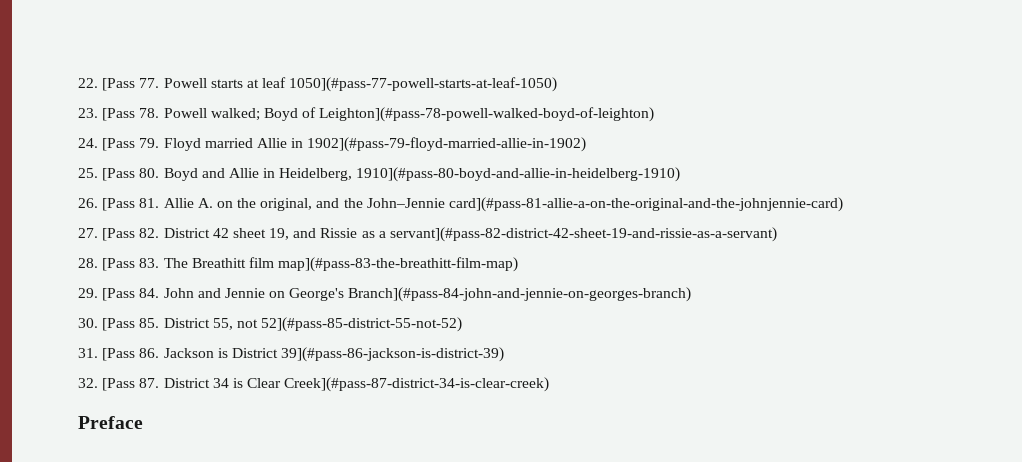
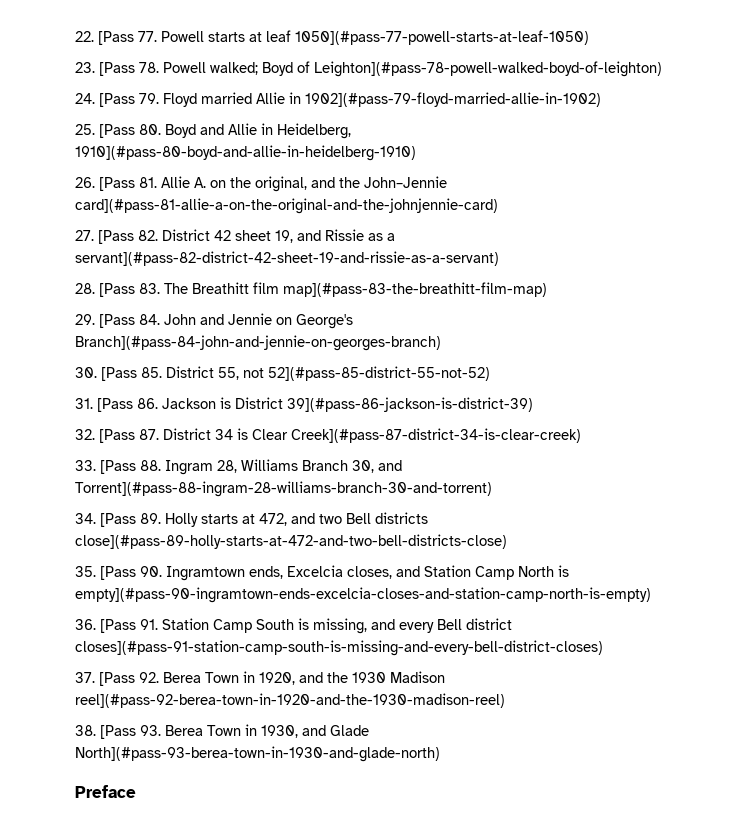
+ 33. [Pass 88. Ingram 28, Williams Branch 30, and Torrent](#pass-88-ingram-28-williams-branch-30-and-torrent)
+ 34. [Pass 89. Holly starts at 472, and two Bell districts close](#pass-89-holly-starts-at-472-and-two-bell-districts-close)
+ 35. [Pass 90. Ingramtown ends, Excelcia closes, and Station Camp North is empty](#pass-90-ingramtown-ends-excelcia-closes-and-station-camp-north-is-empty)
+ 36. [Pass 91. Station Camp South is missing, and every Bell district closes](#pass-91-station-camp-south-is-missing-and-every-bell-district-closes)
+ 37. [Pass 92. Berea Town in 1920, and the 1930 Madison reel](#pass-92-berea-town-in-1920-and-the-1930-madison-reel)
+ 38. [Pass 93. Berea Town in 1930, and Glade North](#pass-93-berea-town-in-1930-and-glade-north)

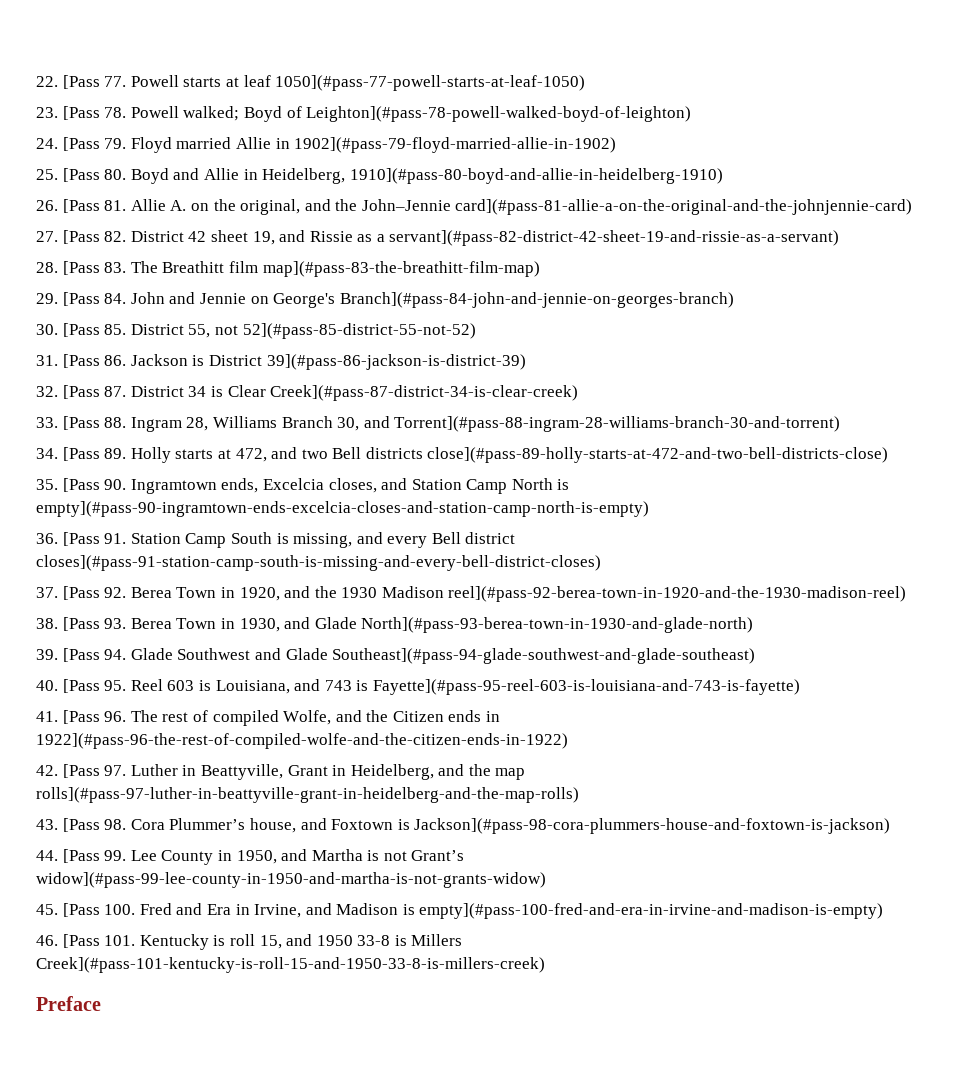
+ 39. [Pass 94. Glade Southwest and Glade Southeast](#pass-94-glade-southwest-and-glade-southeast)
+ 40. [Pass 95. Reel 603 is Louisiana, and 743 is Fayette](#pass-95-reel-603-is-louisiana-and-743-is-fayette)
+ 41. [Pass 96. The rest of compiled Wolfe, and the Citizen ends in 1922](#pass-96-the-rest-of-compiled-wolfe-and-the-citizen-ends-in-1922)
+ 42. [Pass 97. Luther in Beattyville, Grant in Heidelberg, and the map rolls](#pass-97-luther-in-beattyville-grant-in-heidelberg-and-the-map-rolls)
+ 43. [Pass 98. Cora Plummer’s house, and Foxtown is Jackson](#pass-98-cora-plummers-house-and-foxtown-is-jackson)
+ 44. [Pass 99. Lee County in 1950, and Martha is not Grant’s widow](#pass-99-lee-county-in-1950-and-martha-is-not-grants-widow)
+ 45. [Pass 100. Fred and Era in Irvine, and Madison is empty](#pass-100-fred-and-era-in-irvine-and-madison-is-empty)
+ 46. [Pass 101. Kentucky is roll 15, and 1950 33-8 is Millers Creek](#pass-101-kentucky-is-roll-15-and-1950-33-8-is-millers-creek)

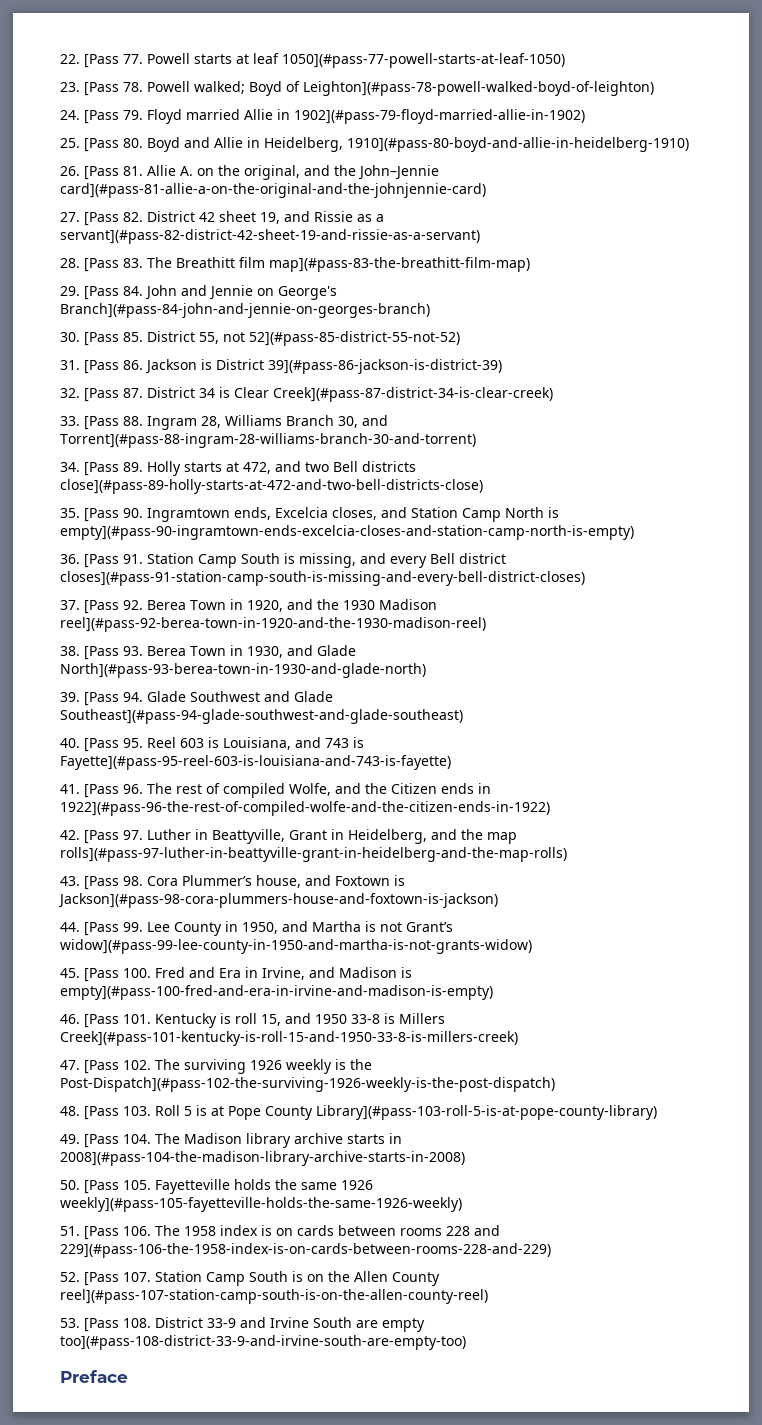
+ 47. [Pass 102. The surviving 1926 weekly is the Post-Dispatch](#pass-102-the-surviving-1926-weekly-is-the-post-dispatch)
+ 48. [Pass 103. Roll 5 is at Pope County Library](#pass-103-roll-5-is-at-pope-county-library)
+ 49. [Pass 104. The Madison library archive starts in 2008](#pass-104-the-madison-library-archive-starts-in-2008)
+ 50. [Pass 105. Fayetteville holds the same 1926 weekly](#pass-105-fayetteville-holds-the-same-1926-weekly)
+ 51. [Pass 106. The 1958 index is on cards between rooms 228 and 229](#pass-106-the-1958-index-is-on-cards-between-rooms-228-and-229)
+ 52. [Pass 107. Station Camp South is on the Allen County reel](#pass-107-station-camp-south-is-on-the-allen-county-reel)
+ 53. [Pass 108. District 33-9 and Irvine South are empty too](#pass-108-district-33-9-and-irvine-south-are-empty-too)

